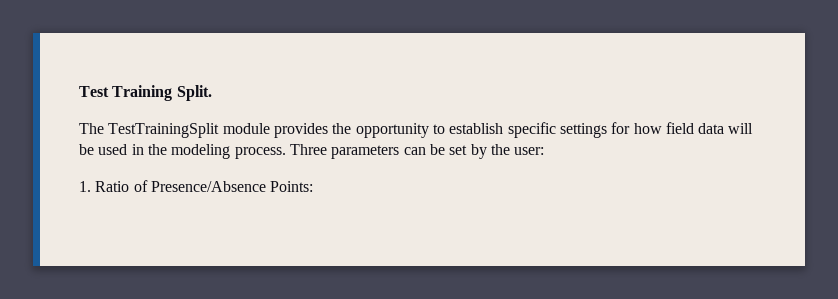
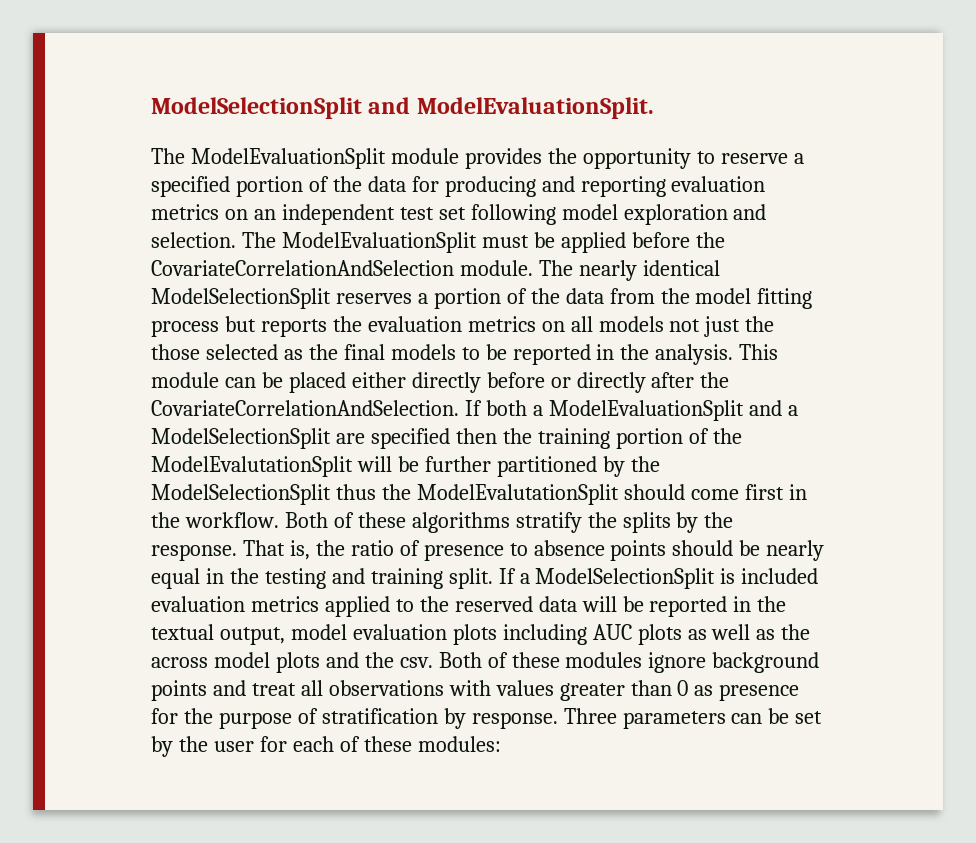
- Test Training Split.
- The TestTrainingSplit module provides the opportunity to establish specific settings for how field data will be used in the modeling process.
+ ModelSelectionSplit and ModelEvaluationSplit.
+ The ModelEvaluationSplit module provides the opportunity to reserve a specified portion of the data for producing and reporting evaluation metrics on an independent test set following model exploration and selection. The ModelEvaluationSplit must be applied before the CovariateCorrelationAndSelection module. The nearly identical ModelSelectionSplit reserves a portion of the data from the model fitting process but reports the evaluation metrics on all models not just the those selected as the final models to be reported in the analysis. This module can be placed either directly before or directly after the CovariateCorrelationAndSelection. If both a ModelEvaluationSplit and a ModelSelectionSplit are specified then the training portion of the ModelEvalutationSplit will be further partitioned by the ModelSelectionSplit thus the ModelEvalutationSplit should come first in the workflow. Both of these algorithms stratify the splits by the response. That is, the ratio of presence to absence points should be nearly equal in the testing and training split. If a ModelSelectionSplit is included evaluation metrics applied to the reserved data will be reported in the textual output, model evaluation plots including AUC plots as well as the across model plots and the csv. Both of these modules ignore background points and treat all observations with values greater than 0 as presence for the purpose of stratification by response.
- Three parameters can be set by the user:
- 1. Ratio of Presence/Absence Points:
+ Three parameters can be set by the user for each of these modules:

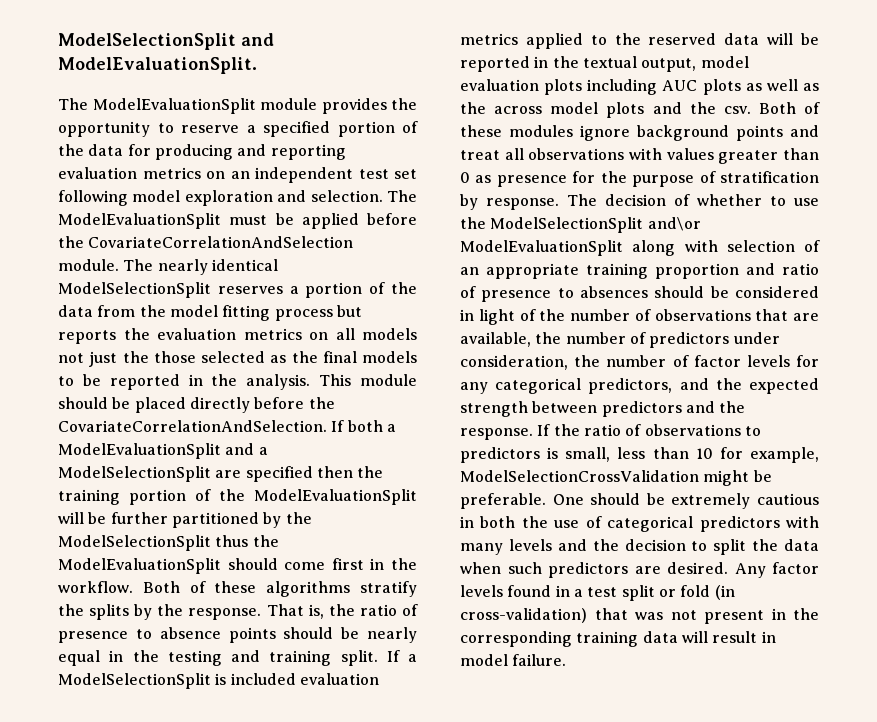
- This module can be placed either directly before or directly after the CovariateCorrelationAndSelection.
+ This module should be placed directly before the CovariateCorrelationAndSelection.
- If both a ModelEvaluationSplit and a ModelSelectionSplit are specified then the training portion of the ModelEvalutationSplit will be further partitioned by the ModelSelectionSplit thus the ModelEvalutationSplit should come first in the workflow.
+ If both a ModelEvaluationSplit and a ModelSelectionSplit are specified then the training portion of the ModelEvaluationSplit will be further partitioned by the ModelSelectionSplit thus the ModelEvaluationSplit should come first in the workflow.
- Three parameters can be set by the user for each of these modules:
+ The decision of whether to use the ModelSelectionSplit and\or ModelEvaluationSplit along with selection of an appropriate training proportion and ratio of presence to absences should be considered in light of the number of observations that are available, the number of predictors under consideration, the number of factor levels for any categorical predictors, and the expected strength between predictors and the response. If the ratio of observations to predictors is small, less than 10 for example, ModelSelectionCrossValidation might be preferable. One should be extremely cautious in both the use of categorical predictors with many levels and the decision to split the data when such predictors are desired. Any factor levels found in a test split or fold (in cross-validation) that was not present in the corresponding training data will result in model failure.

